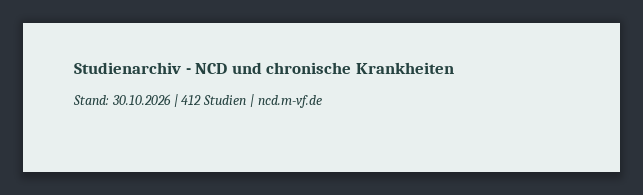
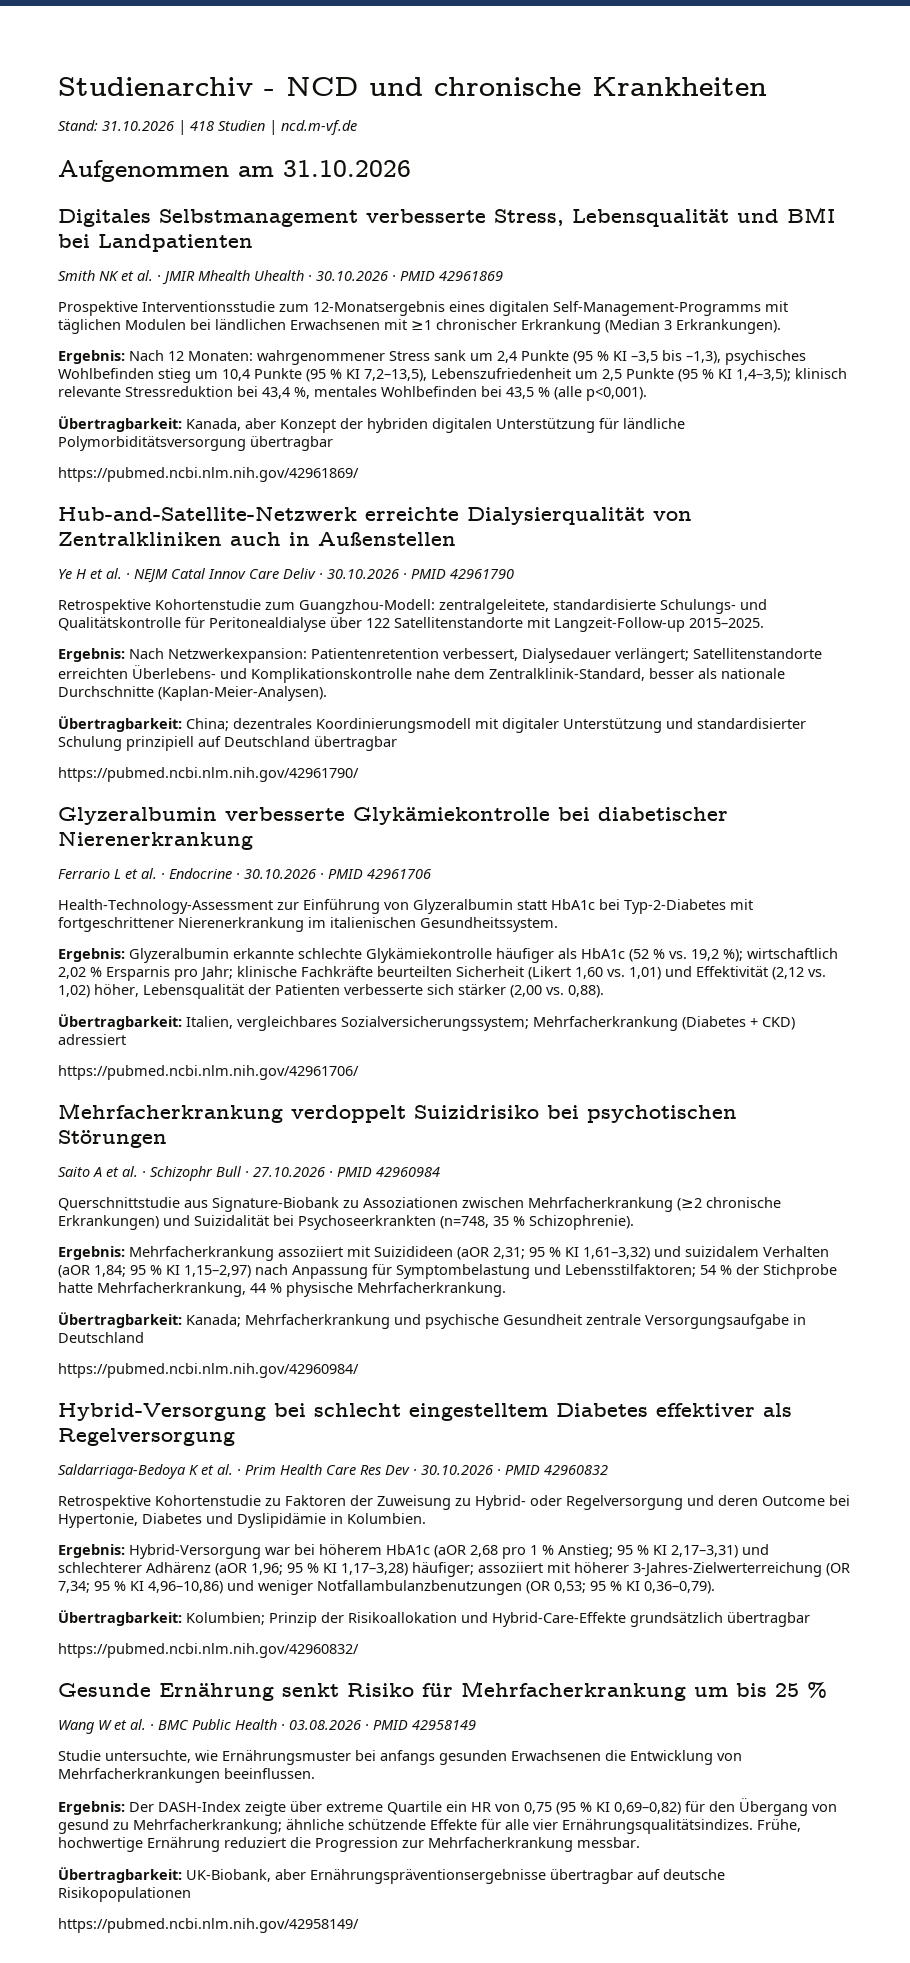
- Stand: 30.10.2026 | 412 Studien | ncd.m-vf.de
+ Stand: 31.10.2026 | 418 Studien | ncd.m-vf.de
+ Aufgenommen am 31.10.2026
+ Digitales Selbstmanagement verbesserte Stress, Lebensqualität und BMI bei Landpatienten
+ Smith NK et al. · JMIR Mhealth Uhealth · 30.10.2026 · PMID 42961869
+ Prospektive Interventionsstudie zum 12-Monatsergebnis eines digitalen Self-Management-Programms mit täglichen Modulen bei ländlichen Erwachsenen mit ≥1 chronischer Erkrankung (Median 3 Erkrankungen).
+ Ergebnis: Nach 12 Monaten: wahrgenommener Stress sank um 2,4 Punkte (95 % KI –3,5 bis –1,3), psychisches Wohlbefinden stieg um 10,4 Punkte (95 % KI 7,2–13,5), Lebenszufriedenheit um 2,5 Punkte (95 % KI 1,4–3,5); klinisch relevante Stressreduktion bei 43,4 %, mentales Wohlbefinden bei 43,5 % (alle p<0,001).
+ Übertragbarkeit: Kanada, aber Konzept der hybriden digitalen Unterstützung für ländliche Polymorbiditätsversorgung übertragbar
+ https://pubmed.ncbi.nlm.nih.gov/42961869/
+ Hub-and-Satellite-Netzwerk erreichte Dialysierqualität von Zentralkliniken auch in Außenstellen
+ Ye H et al. · NEJM Catal Innov Care Deliv · 30.10.2026 · PMID 42961790
+ Retrospektive Kohortenstudie zum Guangzhou-Modell: zentralgeleitete, standardisierte Schulungs- und Qualitätskontrolle für Peritonealdialyse über 122 Satellitenstandorte mit Langzeit-Follow-up 2015–2025.
+ Ergebnis: Nach Netzwerkexpansion: Patientenretention verbessert, Dialysedauer verlängert; Satellitenstandorte erreichten Überlebens- und Komplikationskontrolle nahe dem Zentralklinik-Standard, besser als nationale Durchschnitte (Kaplan-Meier-Analysen).
+ Übertragbarkeit: China; dezentrales Koordinierungsmodell mit digitaler Unterstützung und standardisierter Schulung prinzipiell auf Deutschland übertragbar
+ https://pubmed.ncbi.nlm.nih.gov/42961790/
+ Glyzeralbumin verbesserte Glykämiekontrolle bei diabetischer Nierenerkrankung
+ Ferrario L et al. · Endocrine · 30.10.2026 · PMID 42961706
+ Health-Technology-Assessment zur Einführung von Glyzeralbumin statt HbA1c bei Typ-2-Diabetes mit fortgeschrittener Nierenerkrankung im italienischen Gesundheitssystem.
+ Ergebnis: Glyzeralbumin erkannte schlechte Glykämiekontrolle häufiger als HbA1c (52 % vs. 19,2 %); wirtschaftlich 2,02 % Ersparnis pro Jahr; klinische Fachkräfte beurteilten Sicherheit (Likert 1,60 vs. 1,01) und Effektivität (2,12 vs. 1,02) höher, Lebensqualität der Patienten verbesserte sich stärker (2,00 vs. 0,88).
+ Übertragbarkeit: Italien, vergleichbares Sozialversicherungssystem; Mehrfacherkrankung (Diabetes + CKD) adressiert
+ https://pubmed.ncbi.nlm.nih.gov/42961706/
+ Mehrfacherkrankung verdoppelt Suizidrisiko bei psychotischen Störungen
+ Saito A et al. · Schizophr Bull · 27.10.2026 · PMID 42960984
+ Querschnittstudie aus Signature-Biobank zu Assoziationen zwischen Mehrfacherkrankung (≥2 chronische Erkrankungen) und Suizidalität bei Psychoseerkrankten (n=748, 35 % Schizophrenie).
+ Ergebnis: Mehrfacherkrankung assoziiert mit Suizidideen (aOR 2,31; 95 % KI 1,61–3,32) und suizidalem Verhalten (aOR 1,84; 95 % KI 1,15–2,97) nach Anpassung für Symptombelastung und Lebensstilfaktoren; 54 % der Stichprobe hatte Mehrfacherkrankung, 44 % physische Mehrfacherkrankung.
+ Übertragbarkeit: Kanada; Mehrfacherkrankung und psychische Gesundheit zentrale Versorgungsaufgabe in Deutschland
+ https://pubmed.ncbi.nlm.nih.gov/42960984/
+ Hybrid-Versorgung bei schlecht eingestelltem Diabetes effektiver als Regelversorgung
+ Saldarriaga-Bedoya K et al. · Prim Health Care Res Dev · 30.10.2026 · PMID 42960832
+ Retrospektive Kohortenstudie zu Faktoren der Zuweisung zu Hybrid- oder Regelversorgung und deren Outcome bei Hypertonie, Diabetes und Dyslipidämie in Kolumbien.
+ Ergebnis: Hybrid-Versorgung war bei höherem HbA1c (aOR 2,68 pro 1 % Anstieg; 95 % KI 2,17–3,31) und schlechterer Adhärenz (aOR 1,96; 95 % KI 1,17–3,28) häufiger; assoziiert mit höherer 3-Jahres-Zielwerterreichung (OR 7,34; 95 % KI 4,96–10,86) und weniger Notfallambulanzbenutzungen (OR 0,53; 95 % KI 0,36–0,79).
+ Übertragbarkeit: Kolumbien; Prinzip der Risikoallokation und Hybrid-Care-Effekte grundsätzlich übertragbar
+ https://pubmed.ncbi.nlm.nih.gov/42960832/
+ Gesunde Ernährung senkt Risiko für Mehrfacherkrankung um bis 25 %
+ Wang W et al. · BMC Public Health · 03.08.2026 · PMID 42958149
+ Studie untersuchte, wie Ernährungsmuster bei anfangs gesunden Erwachsenen die Entwicklung von Mehrfacherkrankungen beeinflussen.
+ Ergebnis: Der DASH-Index zeigte über extreme Quartile ein HR von 0,75 (95 % KI 0,69–0,82) für den Übergang von gesund zu Mehrfacherkrankung; ähnliche schützende Effekte für alle vier Ernährungsqualitätsindizes. Frühe, hochwertige Ernährung reduziert die Progression zur Mehrfacherkrankung messbar.
+ Übertragbarkeit: UK-Biobank, aber Ernährungspräventionsergebnisse übertragbar auf deutsche Risikopopulationen
+ https://pubmed.ncbi.nlm.nih.gov/42958149/

